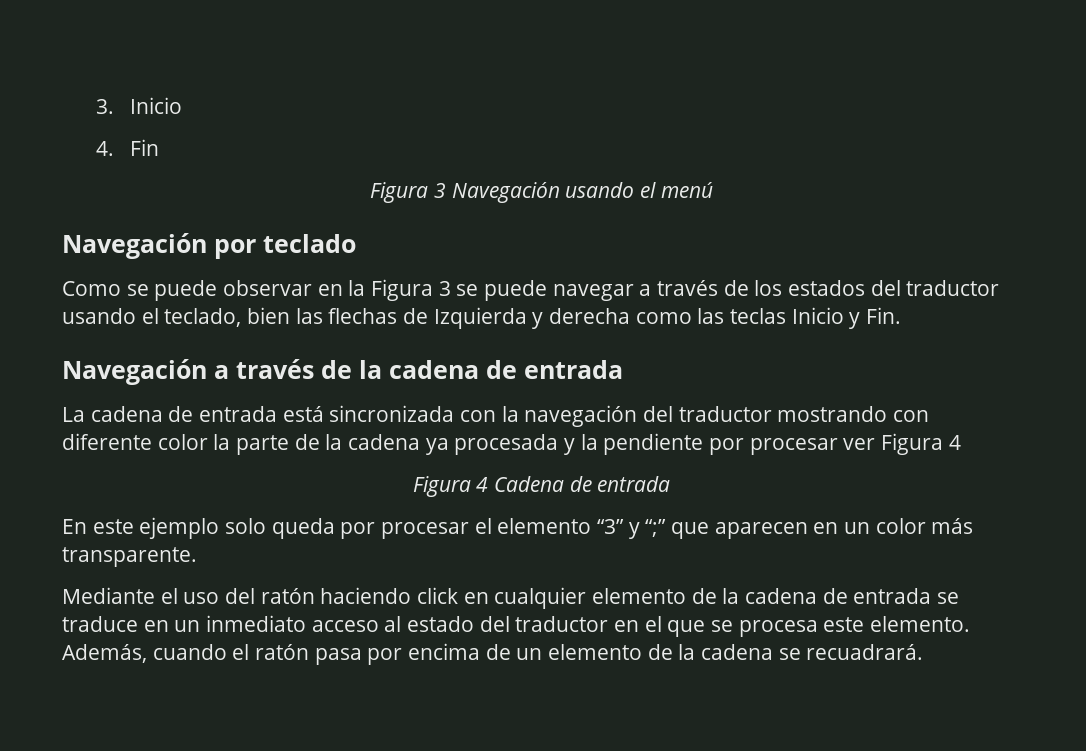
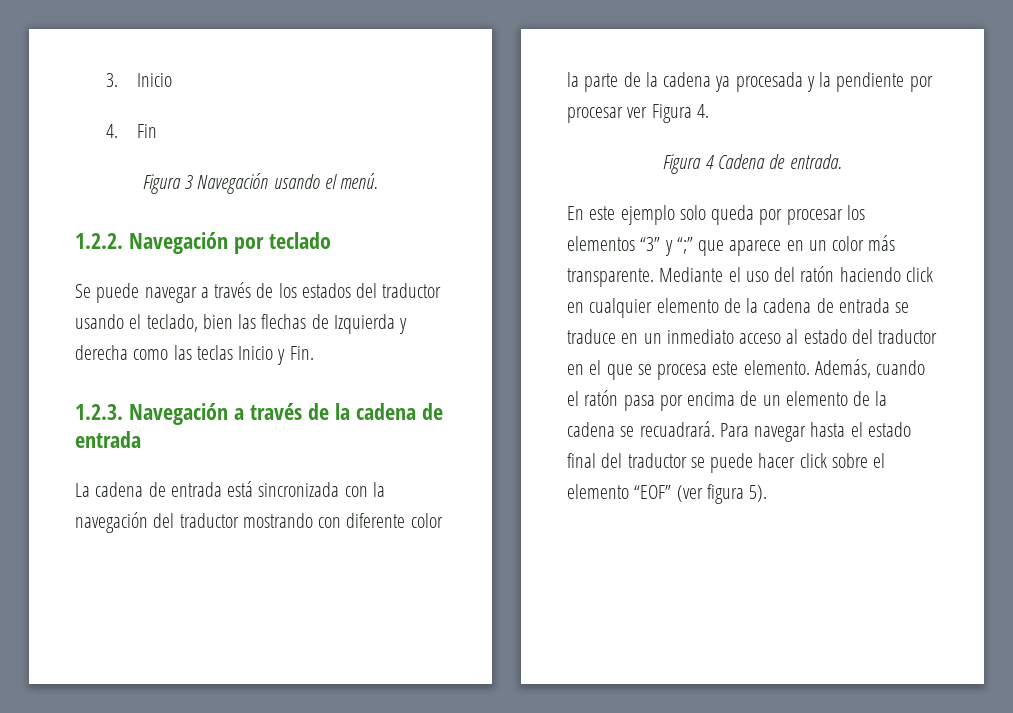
- Figura 3 Navegación usando el menú
- Navegación por teclado
+ Figura 3 Navegación usando el menú.
+ 1.2.2. Navegación por teclado
- Como se puede observar en la Figura 3 se puede navegar a través de los estados del traductor usando el teclado, bien las flechas de Izquierda y derecha como las teclas Inicio y Fin.
+ Se puede navegar a través de los estados del traductor usando el teclado, bien las flechas de Izquierda y derecha como las teclas Inicio y Fin.
- Navegación a través de la cadena de entrada
+ 1.2.3. Navegación a través de la cadena de entrada
- La cadena de entrada está sincronizada con la navegación del traductor mostrando con diferente color la parte de la cadena ya procesada y la pendiente por procesar ver Figura 4
+ La cadena de entrada está sincronizada con la navegación del traductor mostrando con diferente color la parte de la cadena ya procesada y la pendiente por procesar ver Figura 4.
- Figura 4 Cadena de entrada
+ Figura 4 Cadena de entrada.
- En este ejemplo solo queda por procesar el elemento “3” y “;” que aparecen en un color más transparente.
- Mediante el uso del ratón haciendo click en cualquier elemento de la cadena de entrada se traduce en un inmediato acceso al estado del traductor en el que se procesa este elemento.
+ En este ejemplo solo queda por procesar los elementos “3” y “;” que aparece en un color más transparente. Mediante el uso del ratón haciendo click en cualquier elemento de la cadena de entrada se traduce en un inmediato acceso al estado del traductor en el que se procesa este elemento.
+ Para navegar hasta el estado final del traductor se puede hacer click sobre el elemento “EOF” (ver figura 5).

